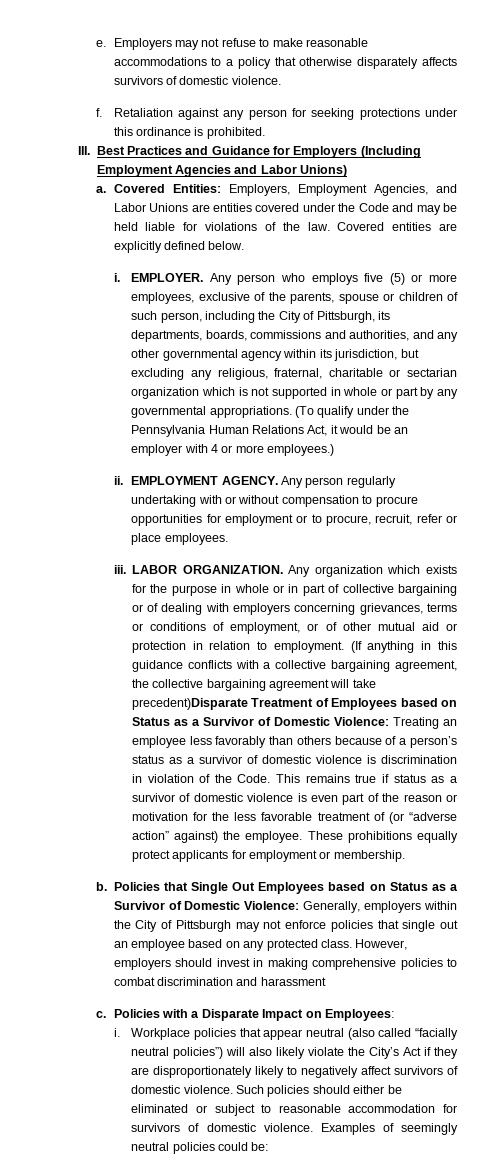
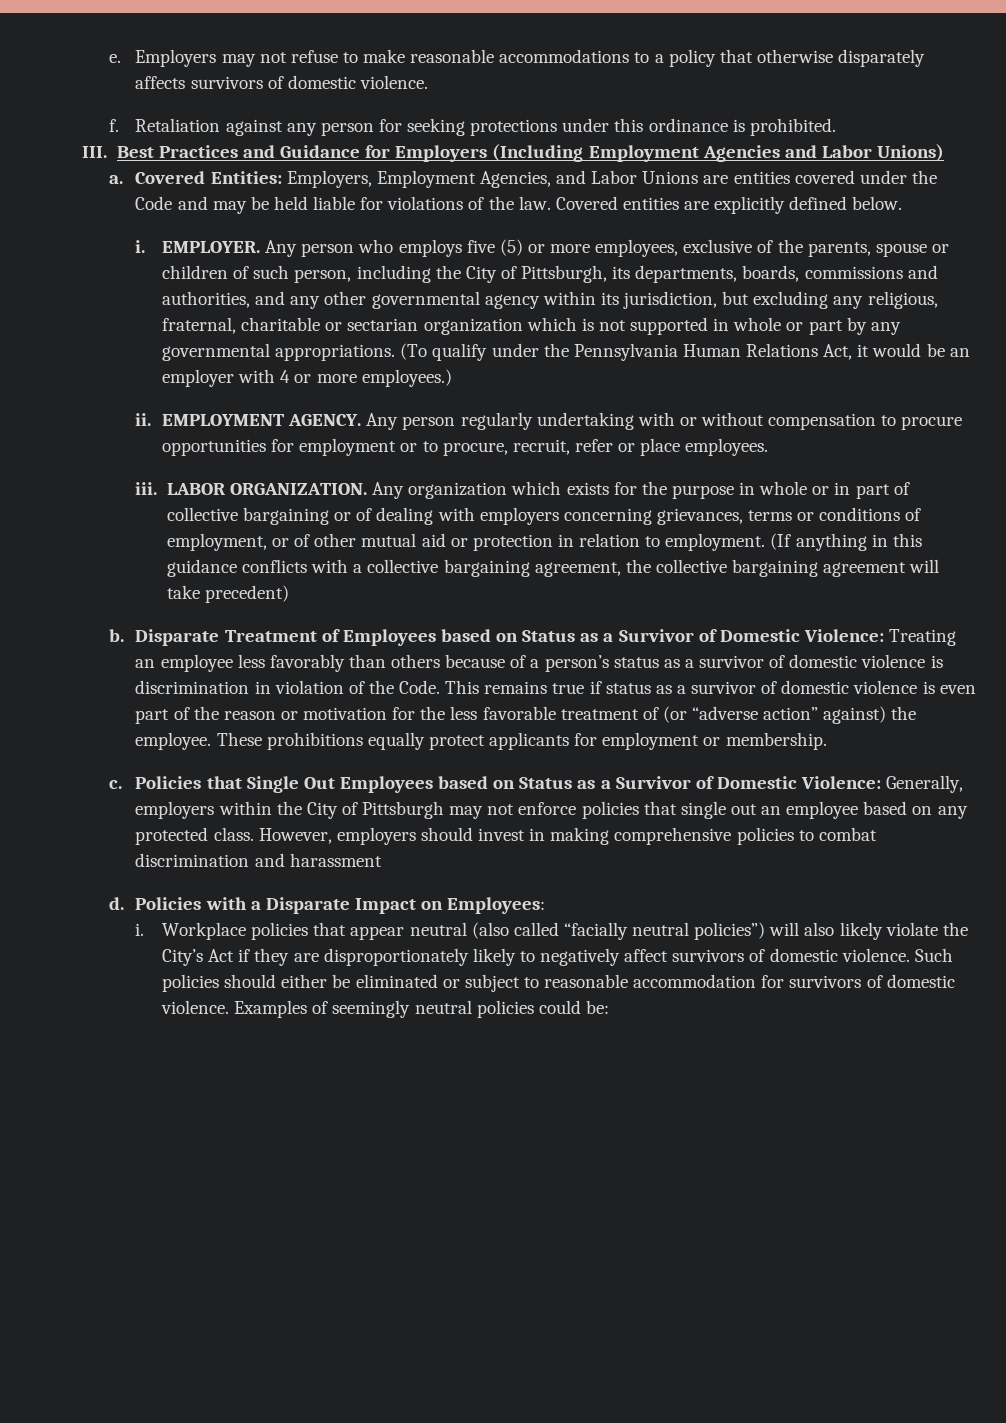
- (If anything in this guidance conflicts with a collective bargaining agreement, the collective bargaining agreement will take precedent)Disparate Treatment of Employees based on Status as a Survivor of Domestic Violence: Treating an employee less favorably than others because of a person’s status as a survivor of domestic violence is discrimination in violation of the Code.
+ (If anything in this guidance conflicts with a collective bargaining agreement, the collective bargaining agreement will take precedent)
+ b. Disparate Treatment of Employees based on Status as a Survivor of Domestic Violence: Treating an employee less favorably than others because of a person’s status as a survivor of domestic violence is discrimination in violation of the Code.
- b.
+ c.
- c.
+ d.

